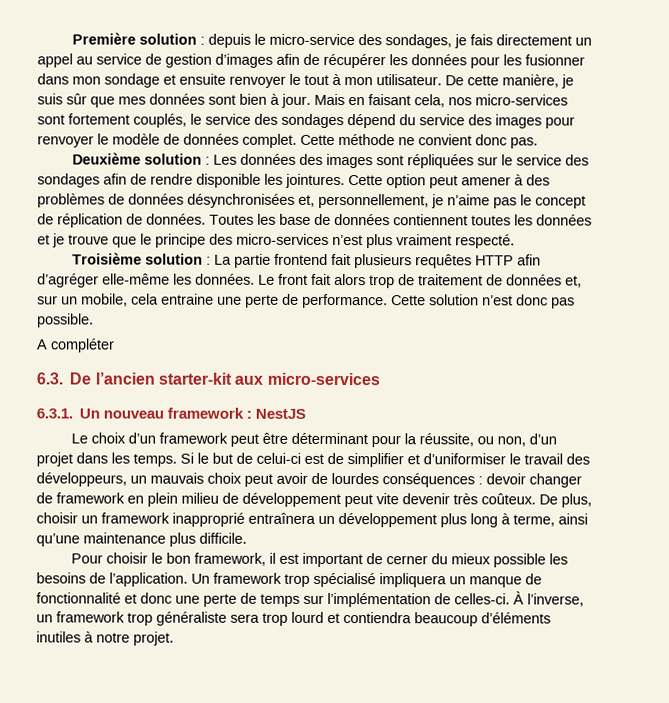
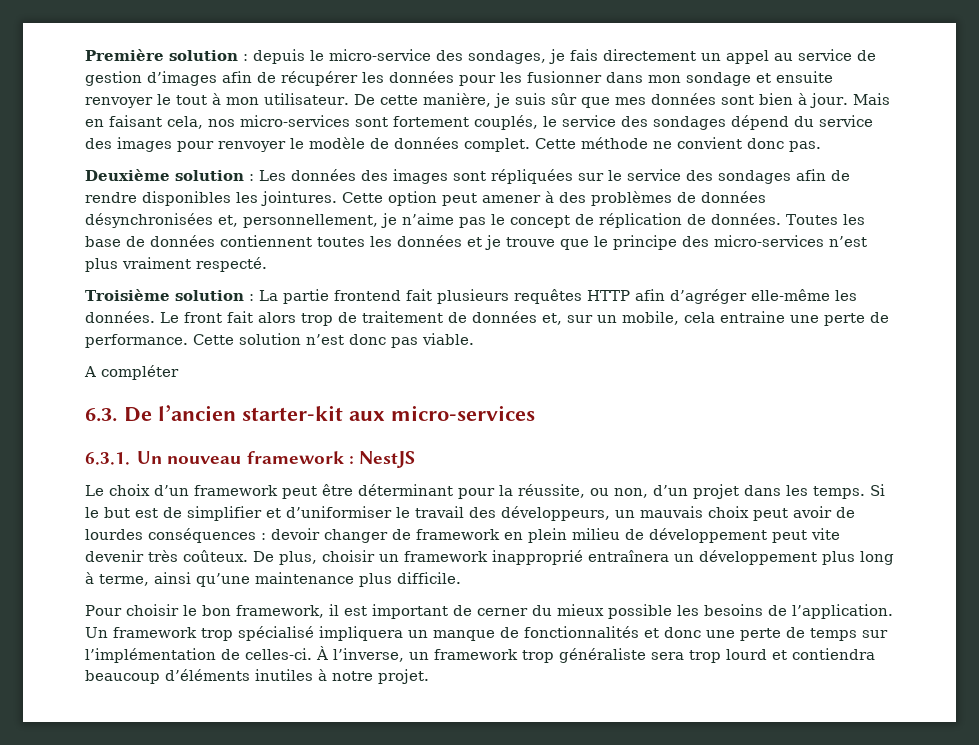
- Deuxième solution : Les données des images sont répliquées sur le service des sondages afin de rendre disponible les jointures.
+ Deuxième solution : Les données des images sont répliquées sur le service des sondages afin de rendre disponibles les jointures.
- Cette solution n’est donc pas possible.
+ Cette solution n’est donc pas viable.
- Si le but de celui-ci est de simplifier et d’uniformiser le travail des développeurs, un mauvais choix peut avoir de lourdes conséquences : devoir changer de framework en plein milieu de développement peut vite devenir très coûteux.
+ Si le but est de simplifier et d’uniformiser le travail des développeurs, un mauvais choix peut avoir de lourdes conséquences : devoir changer de framework en plein milieu de développement peut vite devenir très coûteux.
- Un framework trop spécialisé impliquera un manque de fonctionnalité et donc une perte de temps sur l’implémentation de celles-ci.
+ Un framework trop spécialisé impliquera un manque de fonctionnalités et donc une perte de temps sur l’implémentation de celles-ci.

